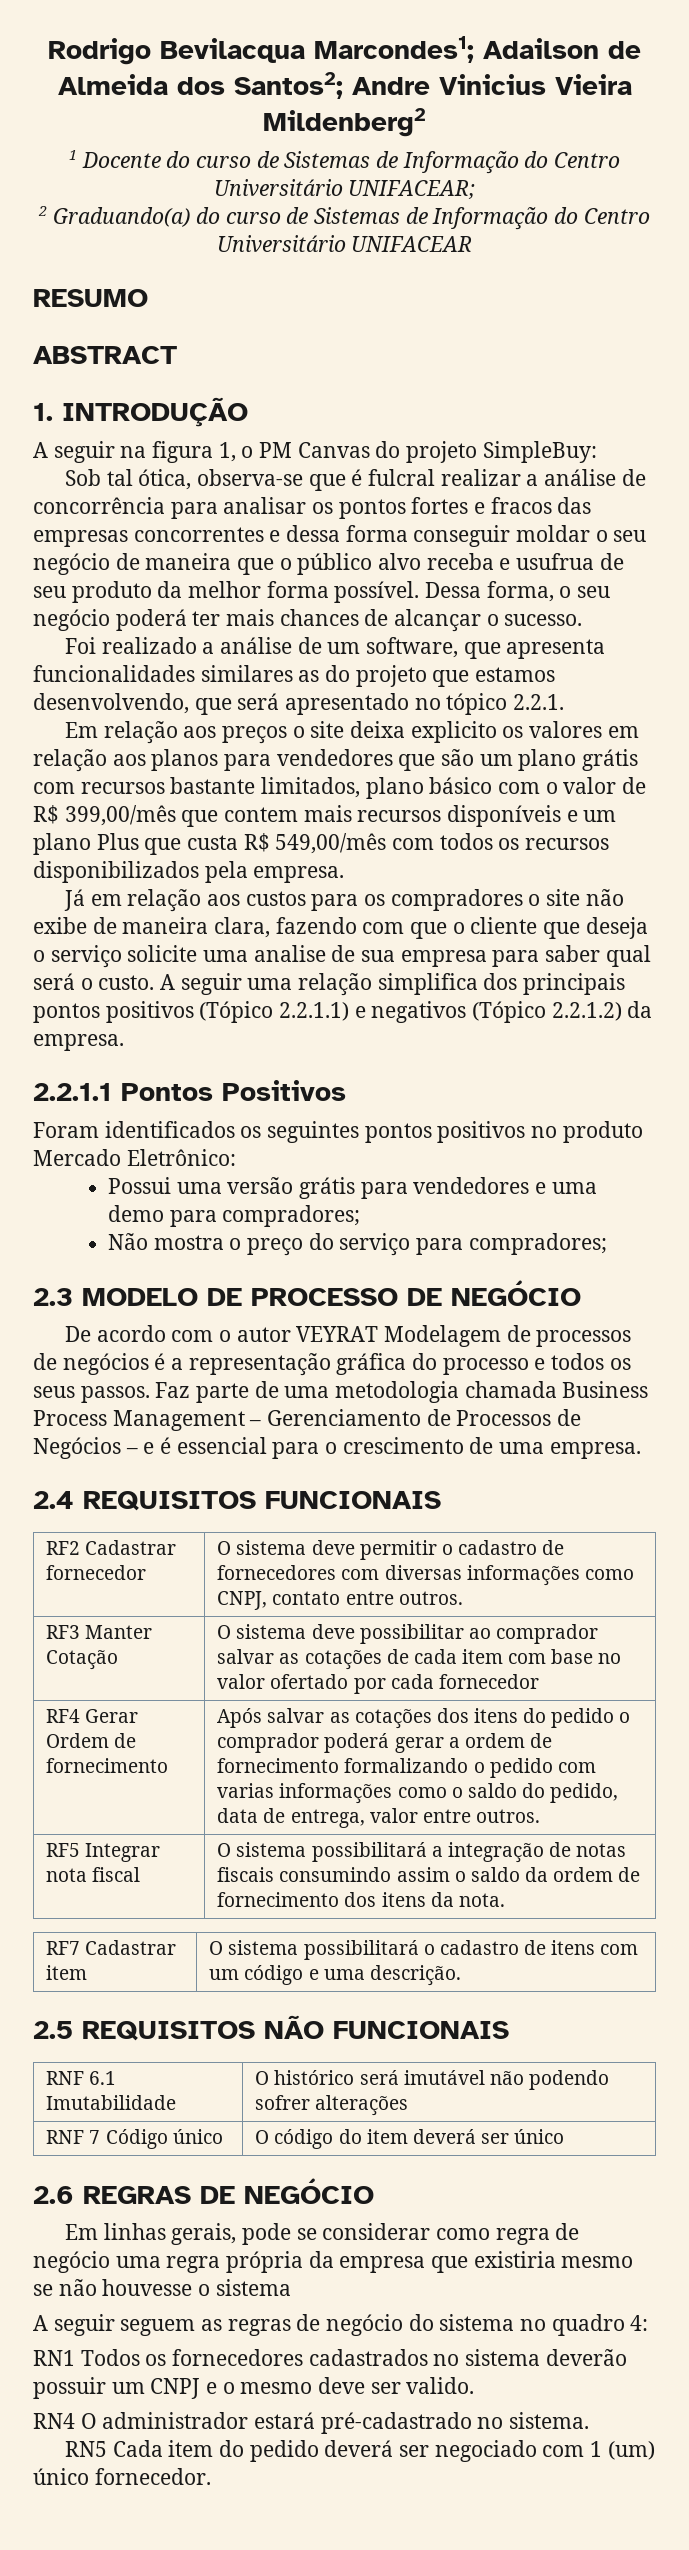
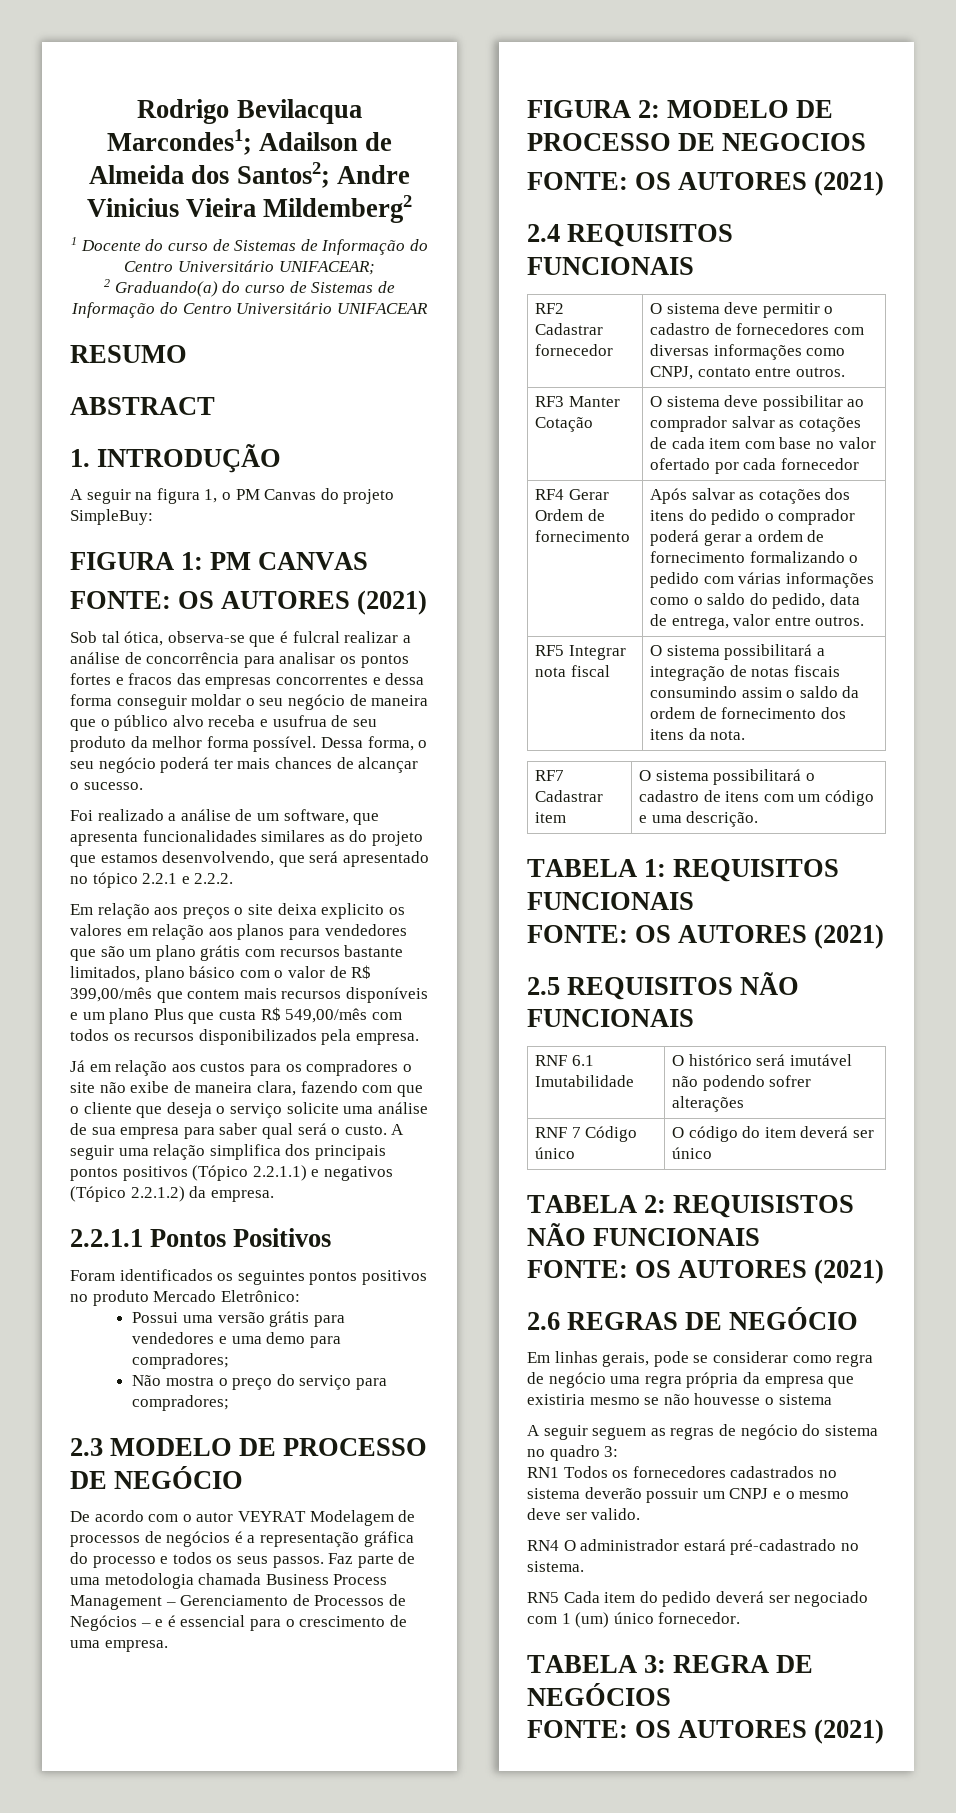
- Rodrigo Bevilacqua Marcondes1; Adailson de Almeida dos Santos2; Andre Vinicius Vieira Mildenberg2
+ Rodrigo Bevilacqua Marcondes1; Adailson de Almeida dos Santos2; Andre Vinicius Vieira Mildemberg2
+ FIGURA 1: PM CANVAS
+ FONTE: OS AUTORES (2021)
- Foi realizado a análise de um software, que apresenta funcionalidades similares as do projeto que estamos desenvolvendo, que será apresentado no tópico 2.2.1.
+ Foi realizado a análise de um software, que apresenta funcionalidades similares as do projeto que estamos desenvolvendo, que será apresentado no tópico 2.2.1 e 2.2.2.
- Já em relação aos custos para os compradores o site não exibe de maneira clara, fazendo com que o cliente que deseja o serviço solicite uma analise de sua empresa para saber qual será o custo.
+ Já em relação aos custos para os compradores o site não exibe de maneira clara, fazendo com que o cliente que deseja o serviço solicite uma análise de sua empresa para saber qual será o custo.
+ FIGURA 2: MODELO DE PROCESSO DE NEGOCIOS
+ FONTE: OS AUTORES (2021)
- RF4 Gerar Ordem de fornecimento | Após salvar as cotações dos itens do pedido o comprador poderá gerar a ordem de fornecimento formalizando o pedido com varias informações como o saldo do pedido, data de entrega, valor entre outros.
+ RF4 Gerar Ordem de fornecimento | Após salvar as cotações dos itens do pedido o comprador poderá gerar a ordem de fornecimento formalizando o pedido com várias informações como o saldo do pedido, data de entrega, valor entre outros.
+ TABELA 1: REQUISITOS FUNCIONAIS
+ FONTE: OS AUTORES (2021)
+ TABELA 2: REQUISISTOS NÃO FUNCIONAIS
+ FONTE: OS AUTORES (2021)
- A seguir seguem as regras de negócio do sistema no quadro 4:
+ A seguir seguem as regras de negócio do sistema no quadro 3:
+ TABELA 3: REGRA DE NEGÓCIOS
+ FONTE: OS AUTORES (2021)

